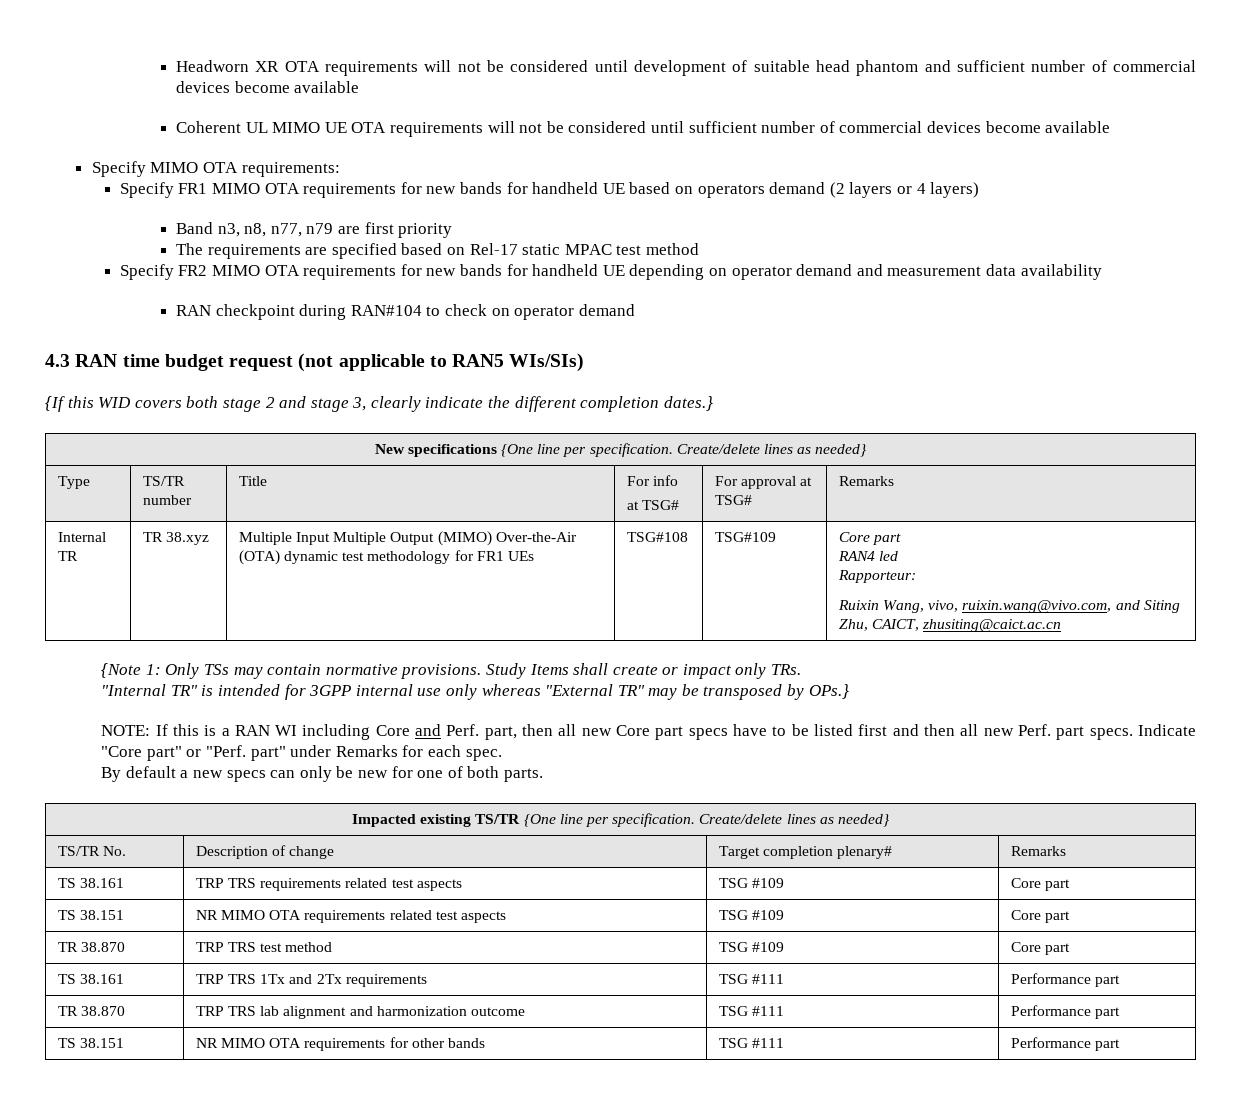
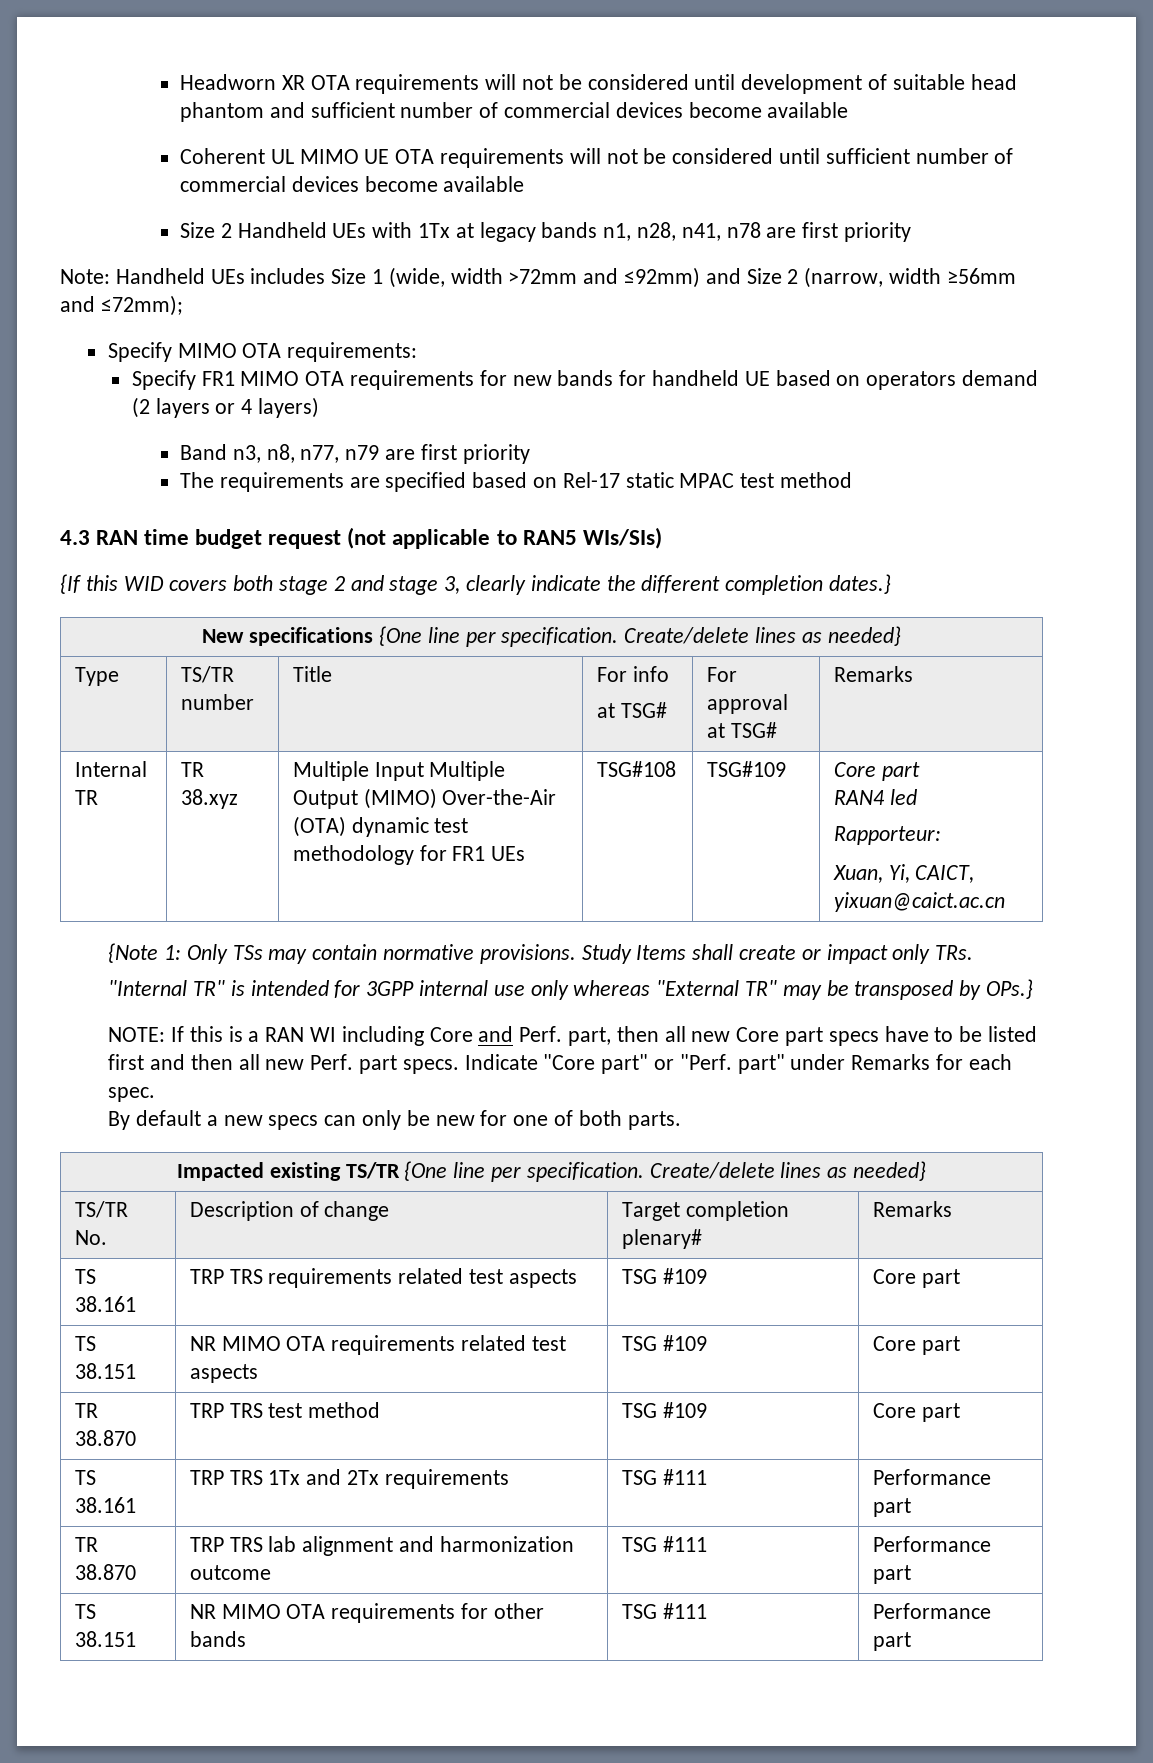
+ Size 2 Handheld UEs with 1Tx at legacy bands n1, n28, n41, n78 are first priority
+ Note: Handheld UEs includes Size 1 (wide, width >72mm and ≤92mm) and Size 2 (narrow, width ≥56mm and ≤72mm);
- Specify FR2 MIMO OTA requirements for new bands for handheld UE depending on operator demand and measurement data availability
- RAN checkpoint during RAN#104 to check on operator demand
  Internal TR | TR 38.xyz | Multiple Input Multiple Output (MIMO) Over-the-Air (OTA) dynamic test methodology for FR1 UEs | TSG#108 | TSG#109 | Core part
  RAN4 led
  Rapporteur:
- Ruixin Wang, vivo, ruixin.wang@vivo.com, and Siting Zhu, CAICT, zhusiting@caict.ac.cn
+ Xuan, Yi, CAICT, yixuan@caict.ac.cn

